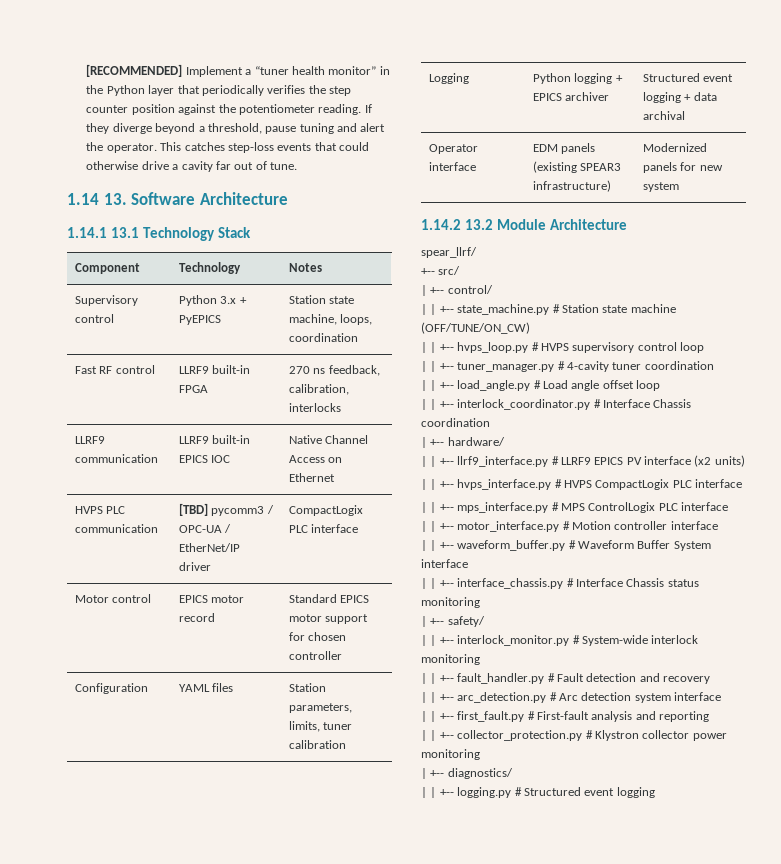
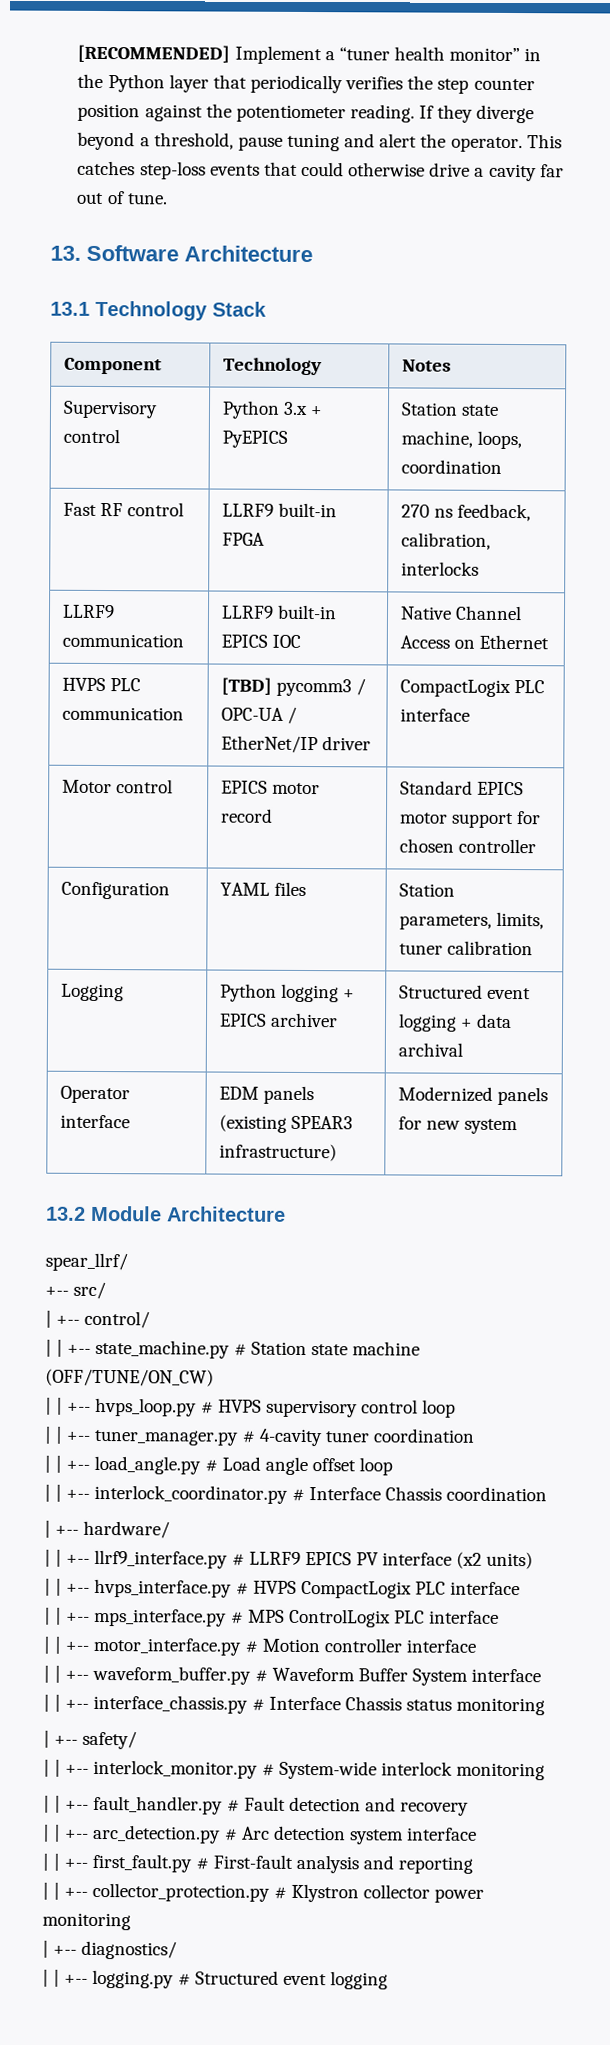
- 1.14 13. Software Architecture
+ 13. Software Architecture
- 1.14.1 13.1 Technology Stack
+ 13.1 Technology Stack
- 1.14.2 13.2 Module Architecture
+ 13.2 Module Architecture

